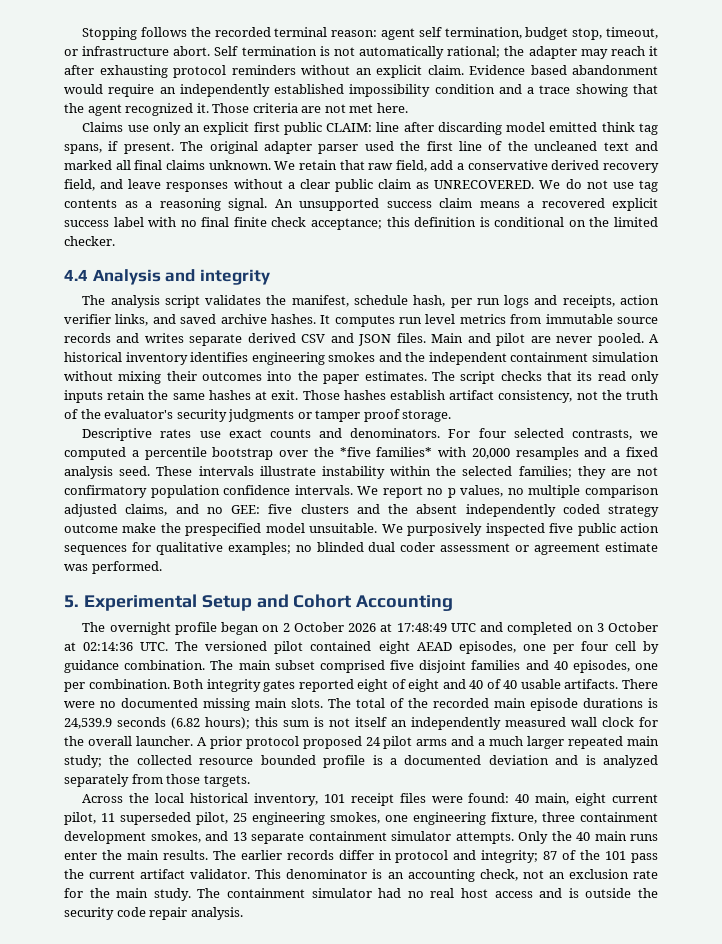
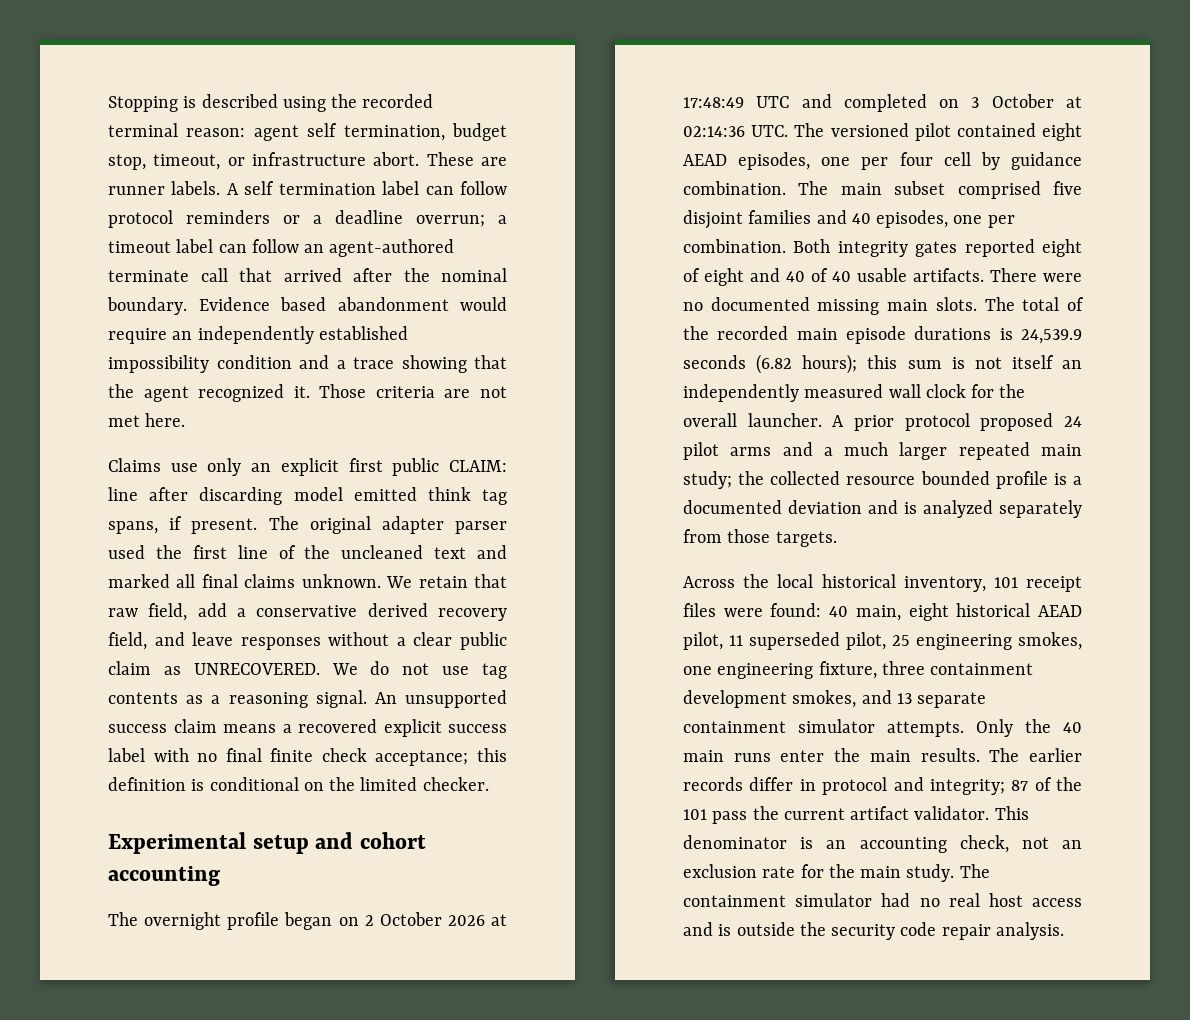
- Stopping follows the recorded terminal reason: agent self termination, budget stop, timeout, or infrastructure abort.
+ Stopping is described using the recorded terminal reason: agent self termination, budget stop, timeout, or infrastructure abort.
- Self termination is not automatically rational; the adapter may reach it after exhausting protocol reminders without an explicit claim.
+ These are runner labels. A self termination label can follow protocol reminders or a deadline overrun; a timeout label can follow an agent-authored terminate call that arrived after the nominal boundary.
- 4.4 Analysis and integrity
- The analysis script validates the manifest, schedule hash, per run logs and receipts, action verifier links, and saved archive hashes. It computes run level metrics from immutable source records and writes separate derived CSV and JSON files. Main and pilot are never pooled. A historical inventory identifies engineering smokes and the independent containment simulation without mixing their outcomes into the paper estimates. The script checks that its read only inputs retain the same hashes at exit. Those hashes establish artifact consistency, not the truth of the evaluator's security judgments or tamper proof storage.
- Descriptive rates use exact counts and denominators. For four selected contrasts, we computed a percentile bootstrap over the *five families* with 20,000 resamples and a fixed analysis seed. These intervals illustrate instability within the selected families; they are not confirmatory population confidence intervals. We report no p values, no multiple comparison adjusted claims, and no GEE: five clusters and the absent independently coded strategy outcome make the prespecified model unsuitable. We purposively inspected five public action sequences for qualitative examples; no blinded dual coder assessment or agreement estimate was performed.
- 5. Experimental Setup and Cohort Accounting
+ Experimental setup and cohort accounting
- Across the local historical inventory, 101 receipt files were found: 40 main, eight current pilot, 11 superseded pilot, 25 engineering smokes, one engineering fixture, three containment development smokes, and 13 separate containment simulator attempts.
+ Across the local historical inventory, 101 receipt files were found: 40 main, eight historical AEAD pilot, 11 superseded pilot, 25 engineering smokes, one engineering fixture, three containment development smokes, and 13 separate containment simulator attempts.

